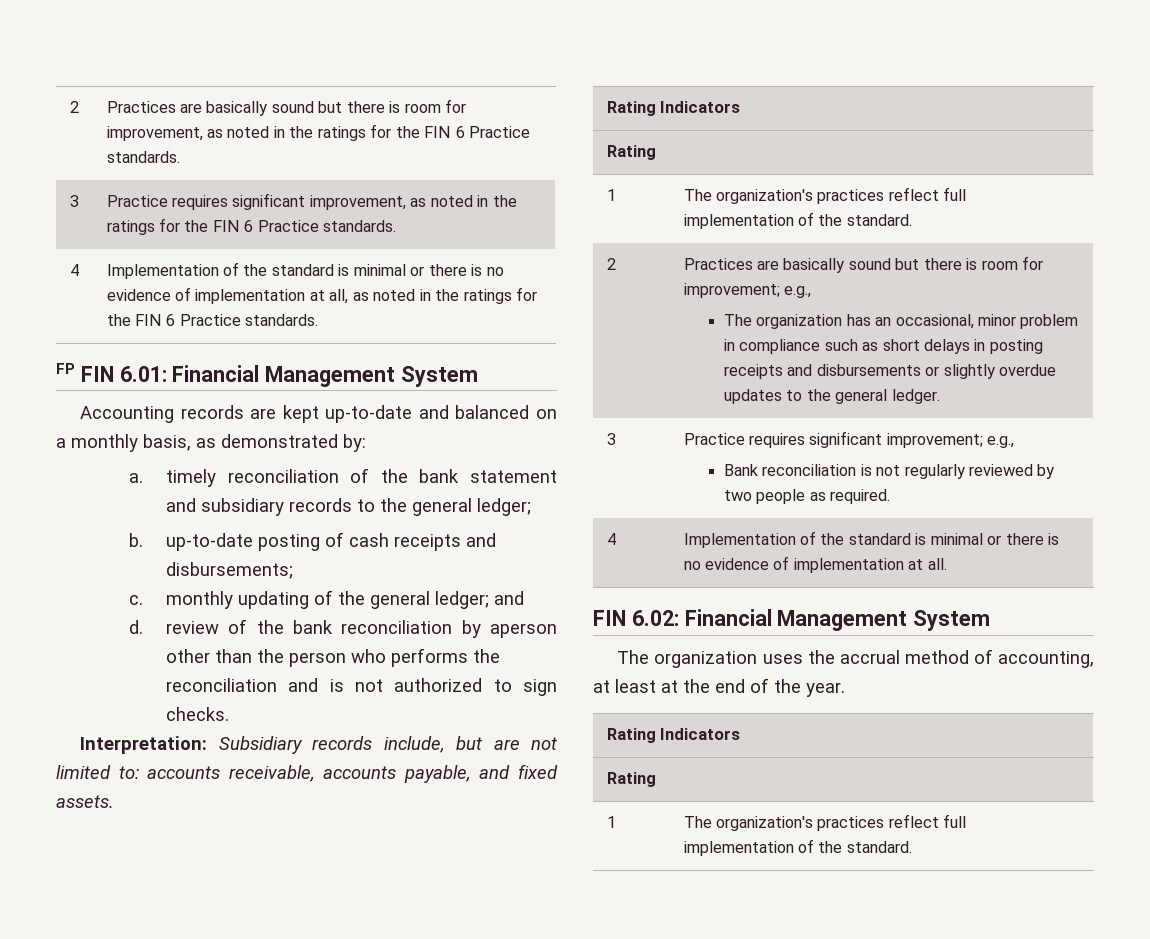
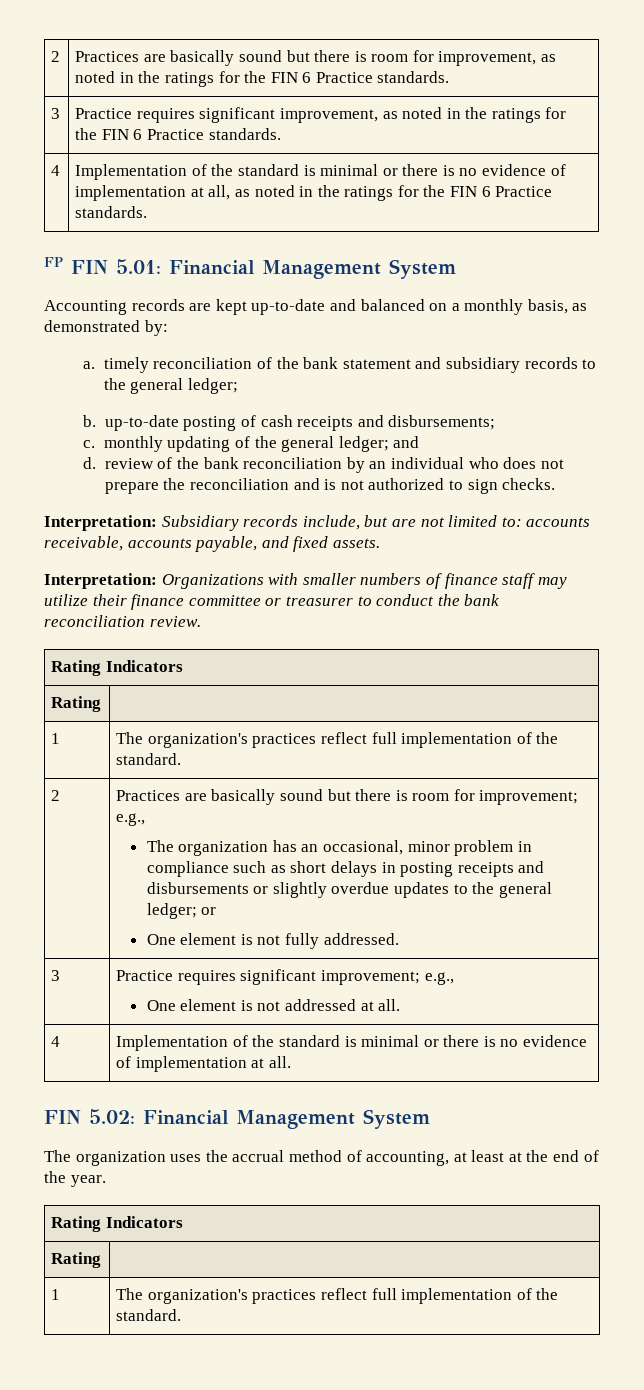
- FP FIN 6.01: Financial Management System
+ FP FIN 5.01: Financial Management System
- d. review of the bank reconciliation by aperson other than the person who performs the reconciliation and is not authorized to sign checks.
+ d. review of the bank reconciliation by an individual who does not prepare the reconciliation and is not authorized to sign checks.
+ Interpretation: Organizations with smaller numbers of finance staff may utilize their finance committee or treasurer to conduct the bank reconciliation review.
- The organization has an occasional, minor problem in compliance such as short delays in posting receipts and disbursements or slightly overdue updates to the general ledger.
+ The organization has an occasional, minor problem in compliance such as short delays in posting receipts and disbursements or slightly overdue updates to the general ledger; or
+ One element is not fully addressed.
  3 | Practice requires significant improvement; e.g.,
- Bank reconciliation is not regularly reviewed by two people as required.
+ One element is not addressed at all.
- FIN 6.02: Financial Management System
+ FIN 5.02: Financial Management System

